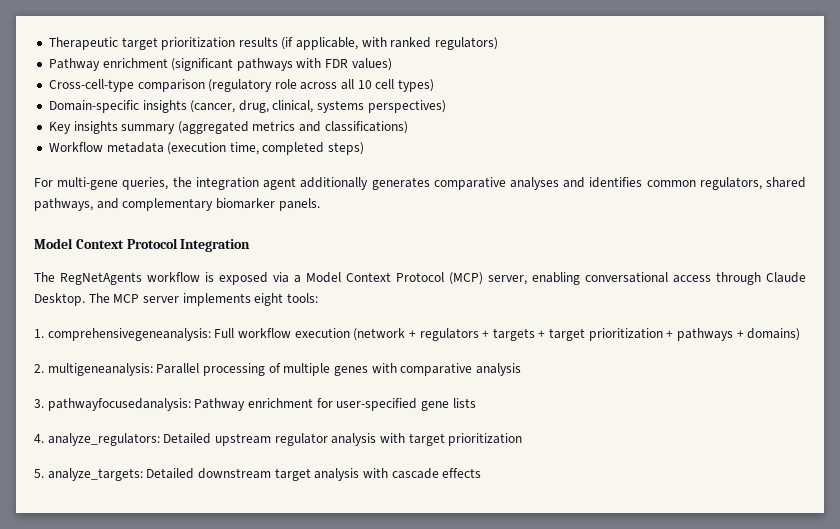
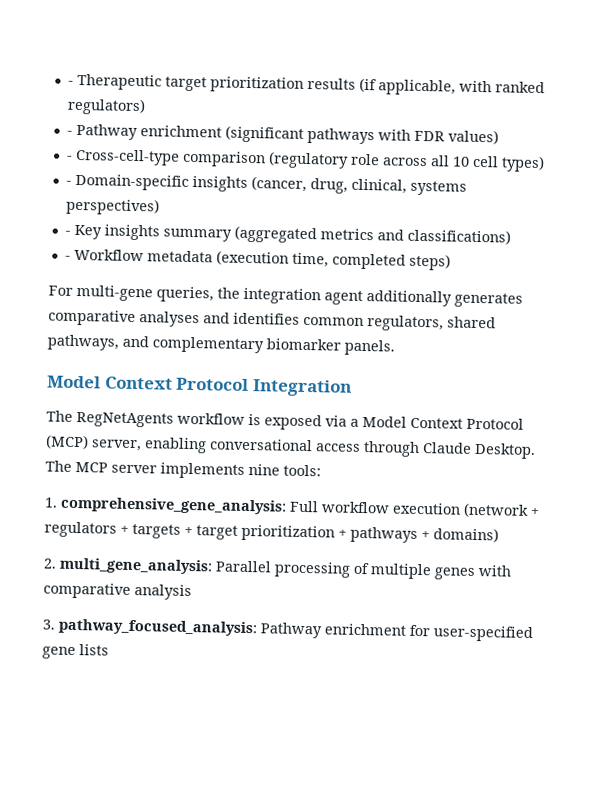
- Therapeutic target prioritization results (if applicable, with ranked regulators)
+ - Therapeutic target prioritization results (if applicable, with ranked regulators)
- Pathway enrichment (significant pathways with FDR values)
+ - Pathway enrichment (significant pathways with FDR values)
- Cross-cell-type comparison (regulatory role across all 10 cell types)
+ - Cross-cell-type comparison (regulatory role across all 10 cell types)
- Domain-specific insights (cancer, drug, clinical, systems perspectives)
+ - Domain-specific insights (cancer, drug, clinical, systems perspectives)
- Key insights summary (aggregated metrics and classifications)
+ - Key insights summary (aggregated metrics and classifications)
- Workflow metadata (execution time, completed steps)
+ - Workflow metadata (execution time, completed steps)
- The MCP server implements eight tools:
+ The MCP server implements nine tools:
- 1. comprehensivegeneanalysis: Full workflow execution (network + regulators + targets + target prioritization + pathways + domains)
+ 1. comprehensive_gene_analysis: Full workflow execution (network + regulators + targets + target prioritization + pathways + domains)
- 2. multigeneanalysis: Parallel processing of multiple genes with comparative analysis
+ 2. multi_gene_analysis: Parallel processing of multiple genes with comparative analysis
- 3. pathwayfocusedanalysis: Pathway enrichment for user-specified gene lists
+ 3. pathway_focused_analysis: Pathway enrichment for user-specified gene lists
- 4. analyze_regulators: Detailed upstream regulator analysis with target prioritization
- 5. analyze_targets: Detailed downstream target analysis with cascade effects

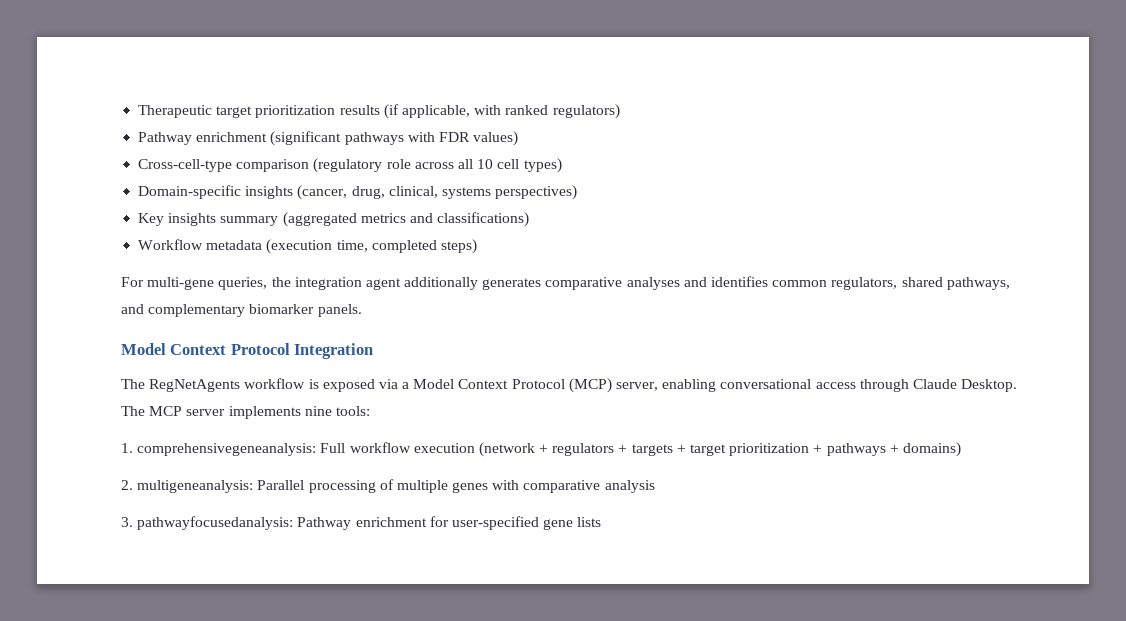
- - Therapeutic target prioritization results (if applicable, with ranked regulators)
+ Therapeutic target prioritization results (if applicable, with ranked regulators)
- - Pathway enrichment (significant pathways with FDR values)
+ Pathway enrichment (significant pathways with FDR values)
- - Cross-cell-type comparison (regulatory role across all 10 cell types)
+ Cross-cell-type comparison (regulatory role across all 10 cell types)
- - Domain-specific insights (cancer, drug, clinical, systems perspectives)
+ Domain-specific insights (cancer, drug, clinical, systems perspectives)
- - Key insights summary (aggregated metrics and classifications)
+ Key insights summary (aggregated metrics and classifications)
- - Workflow metadata (execution time, completed steps)
+ Workflow metadata (execution time, completed steps)
- 1. comprehensive_gene_analysis: Full workflow execution (network + regulators + targets + target prioritization + pathways + domains)
+ 1. comprehensivegeneanalysis: Full workflow execution (network + regulators + targets + target prioritization + pathways + domains)
- 2. multi_gene_analysis: Parallel processing of multiple genes with comparative analysis
+ 2. multigeneanalysis: Parallel processing of multiple genes with comparative analysis
- 3. pathway_focused_analysis: Pathway enrichment for user-specified gene lists
+ 3. pathwayfocusedanalysis: Pathway enrichment for user-specified gene lists

